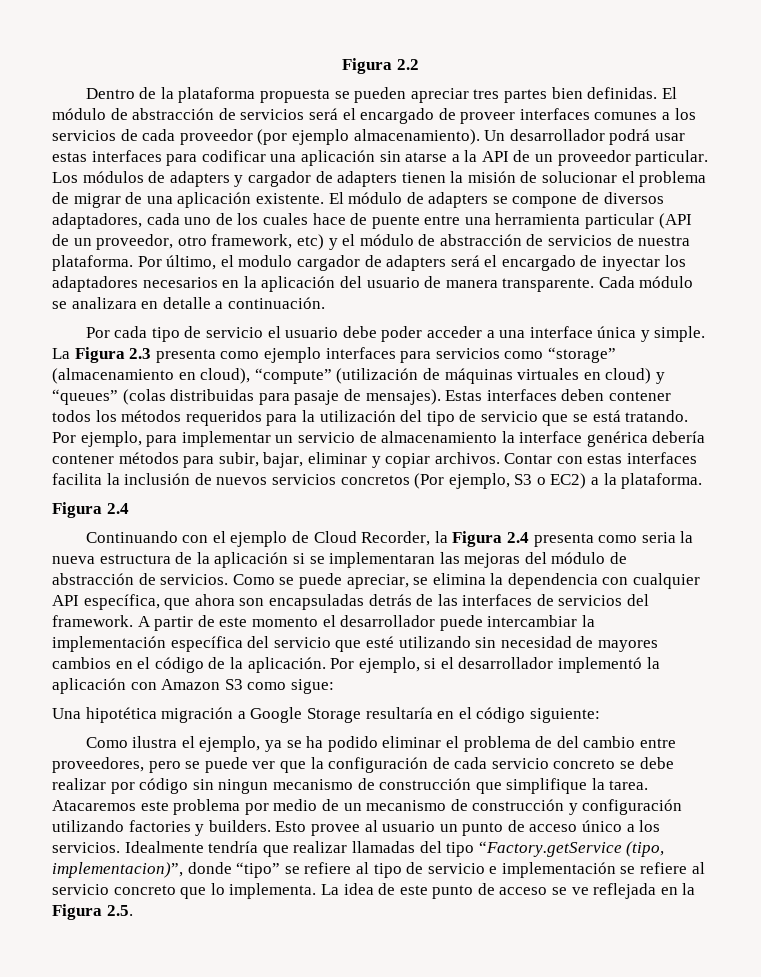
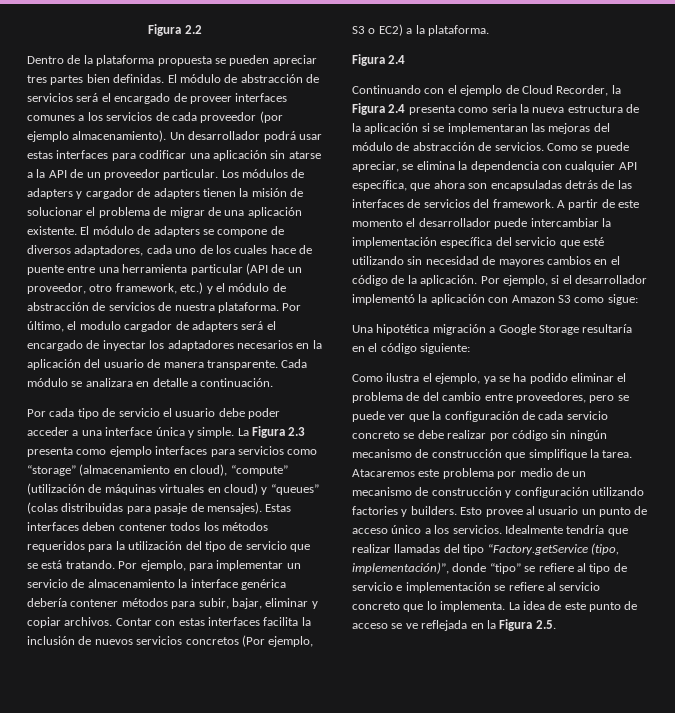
- El módulo de adapters se compone de diversos adaptadores, cada uno de los cuales hace de puente entre una herramienta particular (API de un proveedor, otro framework, etc) y el módulo de abstracción de servicios de nuestra plataforma.
+ El módulo de adapters se compone de diversos adaptadores, cada uno de los cuales hace de puente entre una herramienta particular (API de un proveedor, otro framework, etc.) y el módulo de abstracción de servicios de nuestra plataforma.
- Como ilustra el ejemplo, ya se ha podido eliminar el problema de del cambio entre proveedores, pero se puede ver que la configuración de cada servicio concreto se debe realizar por código sin ningun mecanismo de construcción que simplifique la tarea.
+ Como ilustra el ejemplo, ya se ha podido eliminar el problema de del cambio entre proveedores, pero se puede ver que la configuración de cada servicio concreto se debe realizar por código sin ningún mecanismo de construcción que simplifique la tarea.
- Idealmente tendría que realizar llamadas del tipo “Factory.getService (tipo, implementacion)”, donde “tipo” se refiere al tipo de servicio e implementación se refiere al servicio concreto que lo implementa.
+ Idealmente tendría que realizar llamadas del tipo “Factory.getService (tipo, implementación)”, donde “tipo” se refiere al tipo de servicio e implementación se refiere al servicio concreto que lo implementa.

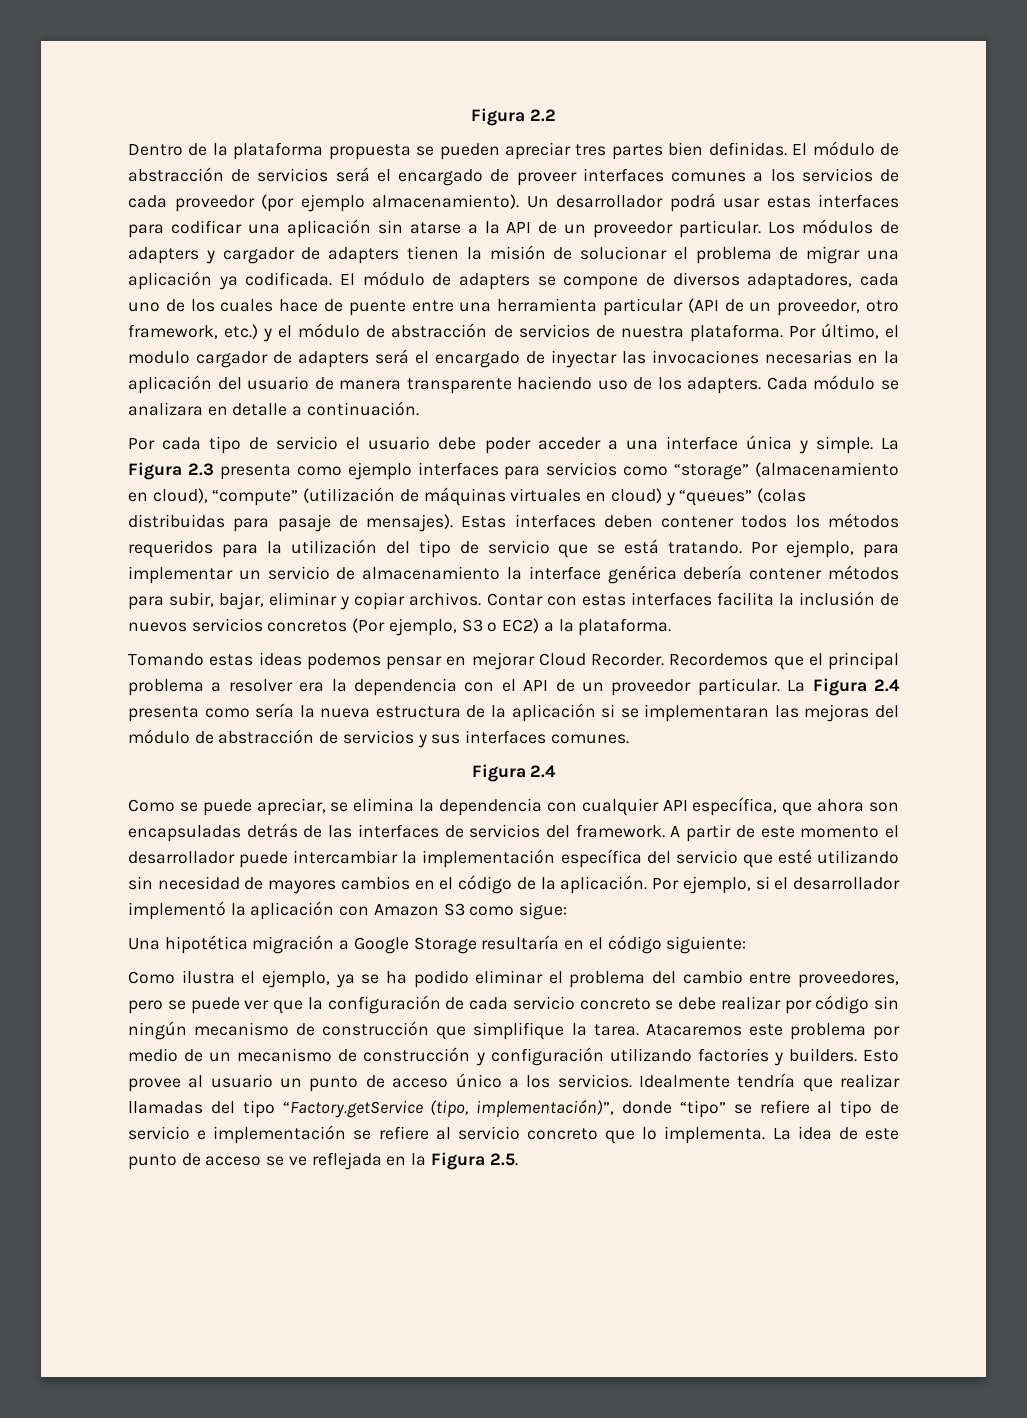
- Los módulos de adapters y cargador de adapters tienen la misión de solucionar el problema de migrar de una aplicación existente.
+ Los módulos de adapters y cargador de adapters tienen la misión de solucionar el problema de migrar una aplicación ya codificada.
- Por último, el modulo cargador de adapters será el encargado de inyectar los adaptadores necesarios en la aplicación del usuario de manera transparente.
+ Por último, el modulo cargador de adapters será el encargado de inyectar las invocaciones necesarias en la aplicación del usuario de manera transparente haciendo uso de los adapters.
  Contar con estas interfaces facilita la inclusión de nuevos servicios concretos (Por ejemplo, S3 o EC2) a la plataforma.
+ Tomando estas ideas podemos pensar en mejorar Cloud Recorder. Recordemos que el principal problema a resolver era la dependencia con el API de un proveedor particular. La Figura 2.4 presenta como sería la nueva estructura de la aplicación si se implementaran las mejoras del módulo de abstracción de servicios y sus interfaces comunes.
  Figura 2.4
- Continuando con el ejemplo de Cloud Recorder, la Figura 2.4 presenta como seria la nueva estructura de la aplicación si se implementaran las mejoras del módulo de abstracción de servicios. Como se puede apreciar, se elimina la dependencia con cualquier API específica, que ahora son encapsuladas detrás de las interfaces de servicios del framework.
+ Como se puede apreciar, se elimina la dependencia con cualquier API específica, que ahora son encapsuladas detrás de las interfaces de servicios del framework.
- Como ilustra el ejemplo, ya se ha podido eliminar el problema de del cambio entre proveedores, pero se puede ver que la configuración de cada servicio concreto se debe realizar por código sin ningún mecanismo de construcción que simplifique la tarea.
+ Como ilustra el ejemplo, ya se ha podido eliminar el problema del cambio entre proveedores, pero se puede ver que la configuración de cada servicio concreto se debe realizar por código sin ningún mecanismo de construcción que simplifique la tarea.

